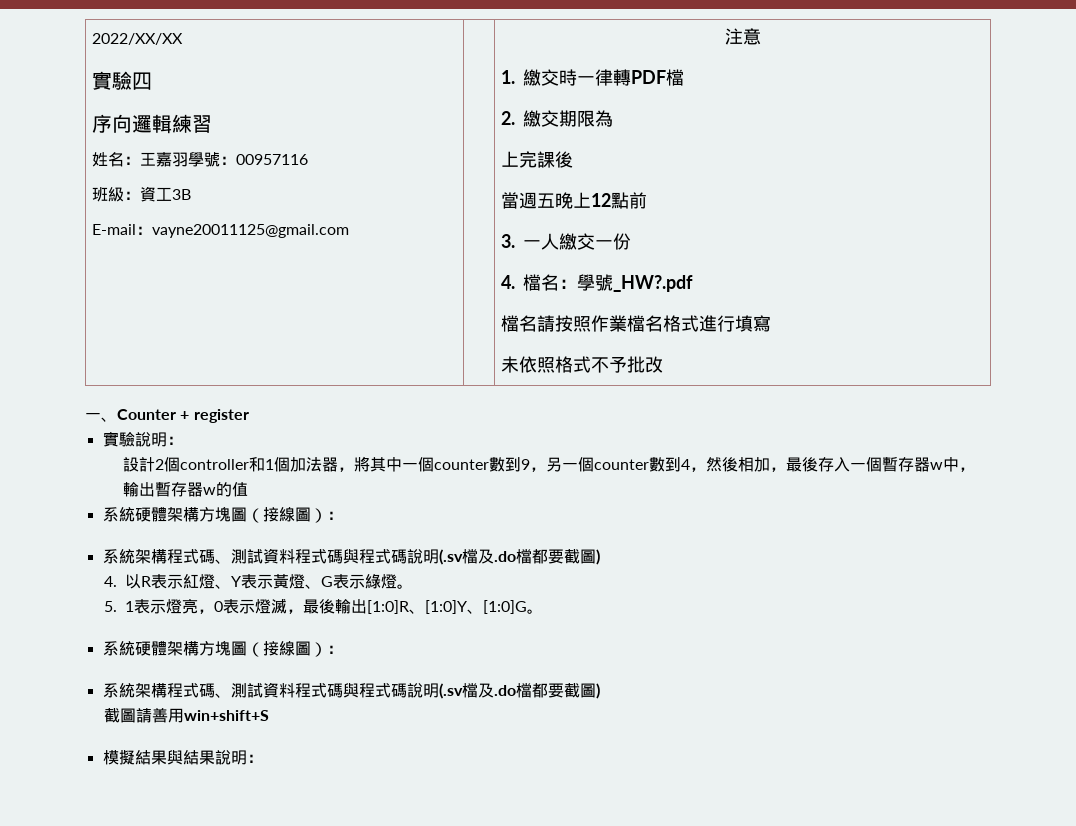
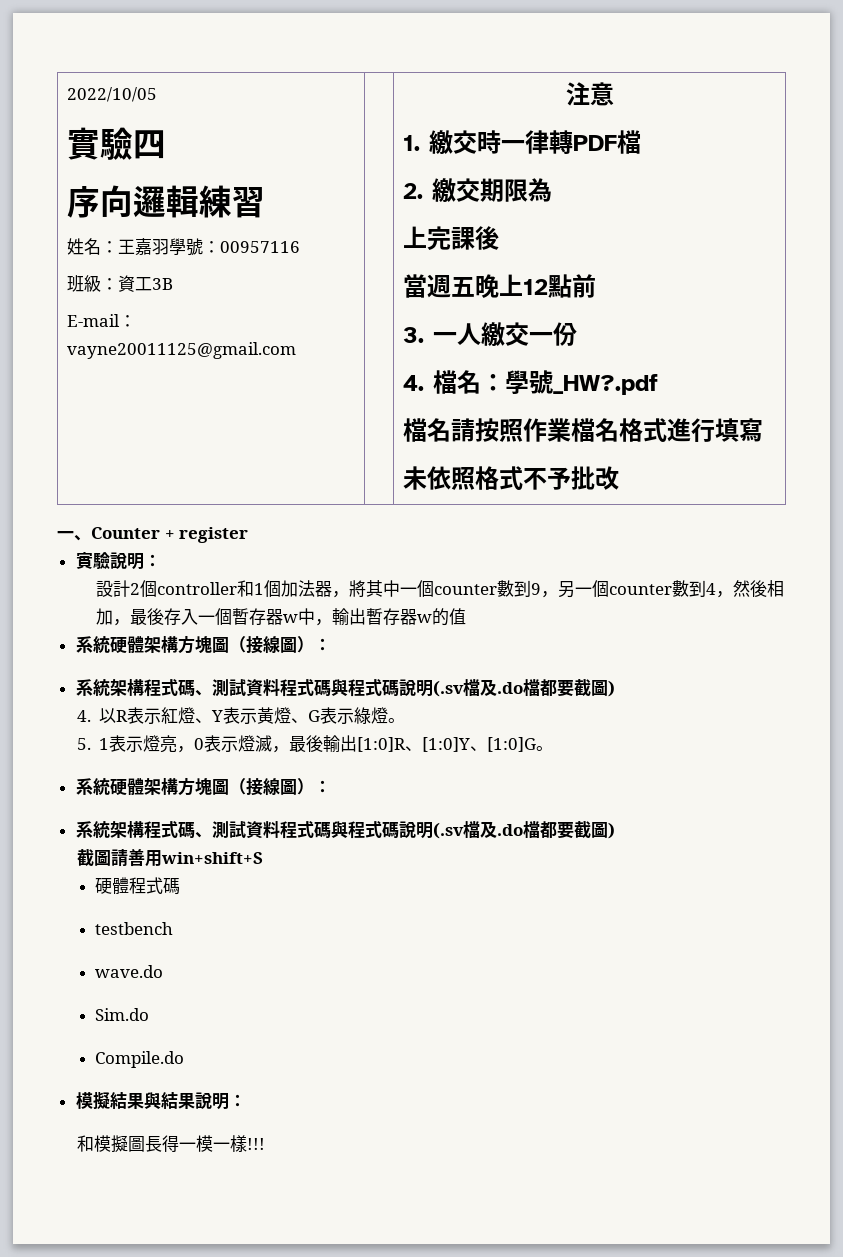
- 2022/XX/XX
+ 2022/10/05
+ 硬體程式碼
+ testbench
+ wave.do
+ Sim.do
+ Compile.do
+ 和模擬圖長得一模一樣!!!

